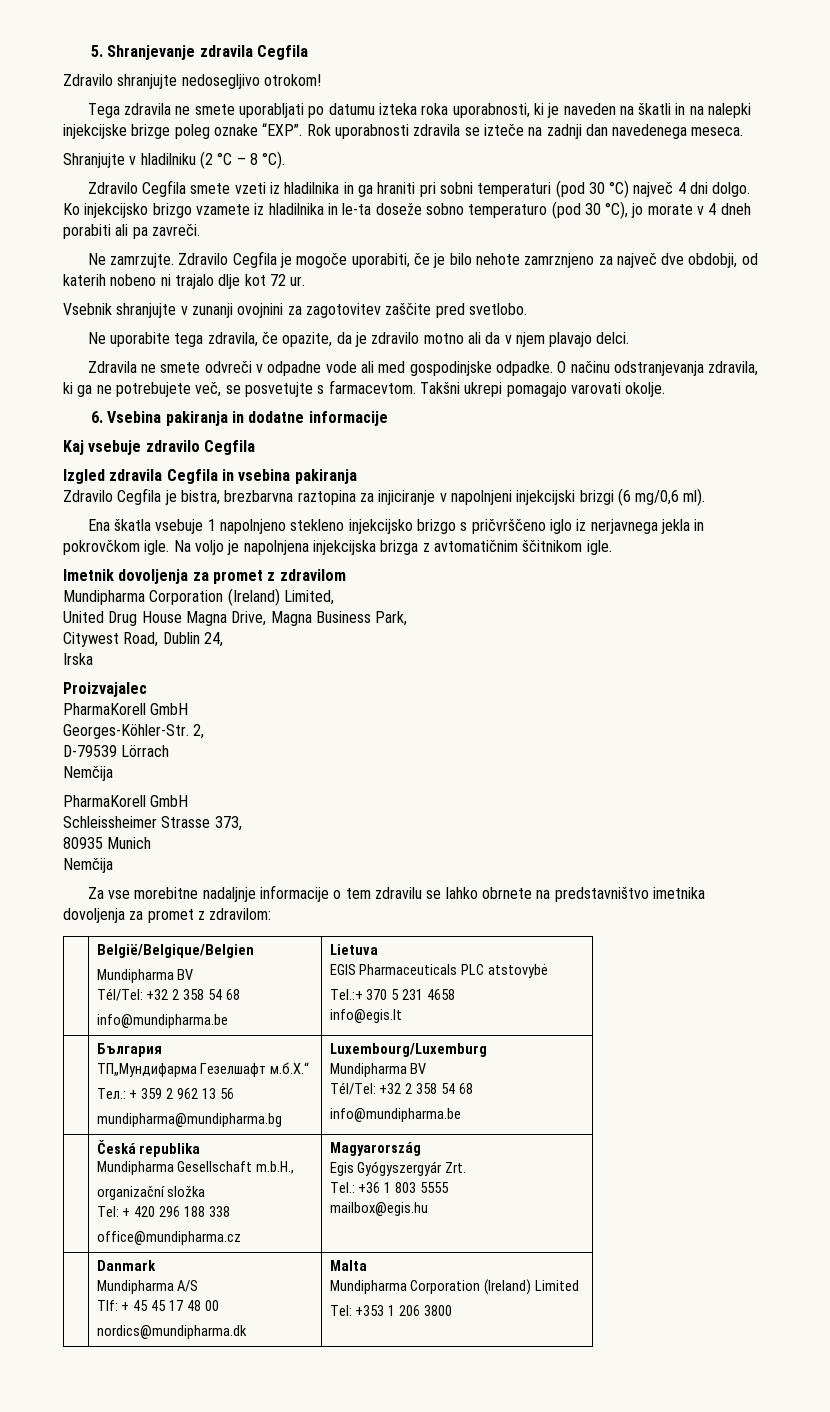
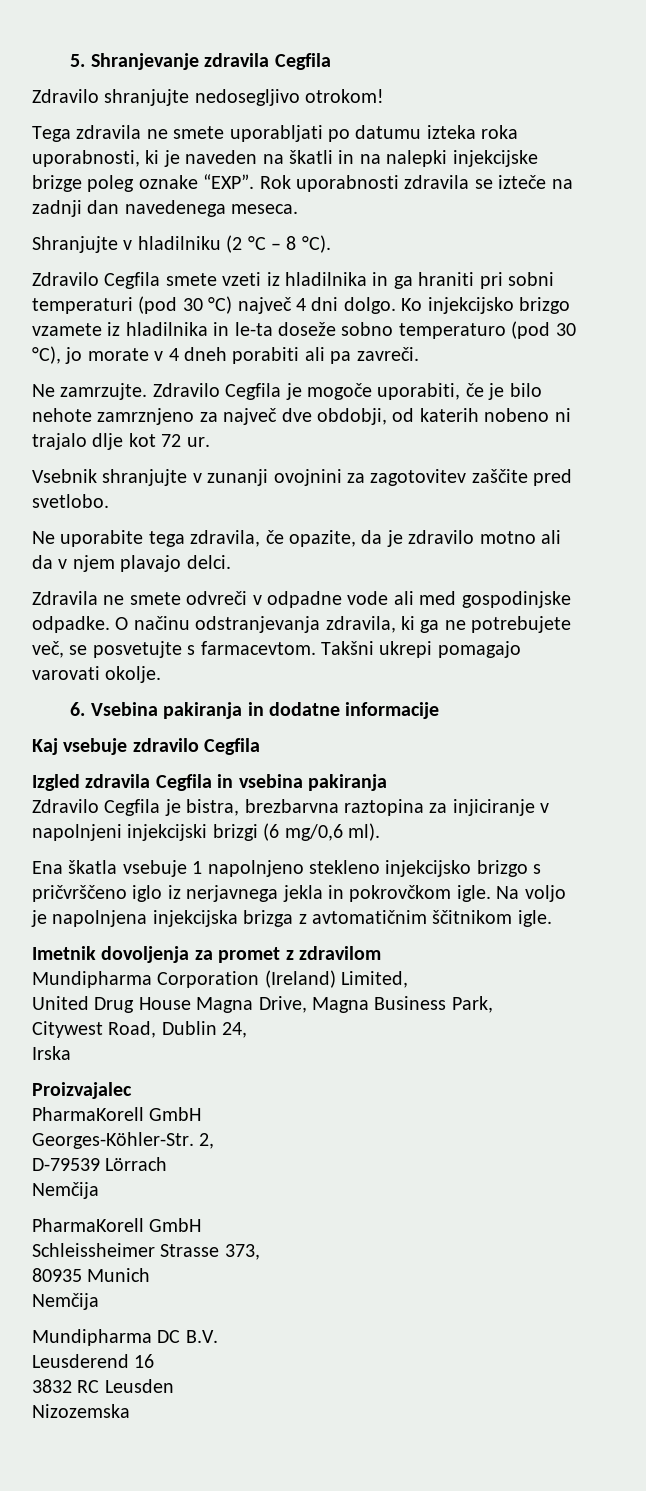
- Za vse morebitne nadaljnje informacije o tem zdravilu se lahko obrnete na predstavništvo imetnika dovoljenja za promet z zdravilom:
- | België/Belgique/Belgien
- Mundipharma BV
- Tél/Tel: +32 2 358 54 68
- info@mundipharma.be | Lietuva
- EGIS Pharmaceuticals PLC atstovybė
- Tel.:+ 370 5 231 4658
- info@egis.lt
- | България
- ТП„Мундифарма Гезелшафт м.б.Х.“
- Teл.: + 359 2 962 13 56
- mundipharma@mundipharma.bg | Luxembourg/Luxemburg
- Mundipharma BV
- Tél/Tel: +32 2 358 54 68
- info@mundipharma.be
- | Česká republika
- Mundipharma Gesellschaft m.b.H.,
- organizační složka
- Tel: + 420 296 188 338
- office@mundipharma.cz | Magyarország
- Egis Gyógyszergyár Zrt.
- Tel.: +36 1 803 5555
- mailbox@egis.hu
- | Danmark
- Mundipharma A/S
- Tlf: + 45 45 17 48 00
- nordics@mundipharma.dk | Malta
- Mundipharma Corporation (Ireland) Limited
- Tel: +353 1 206 3800
+ Mundipharma DC B.V.
+ Leusderend 16
+ 3832 RC Leusden
+ Nizozemska

